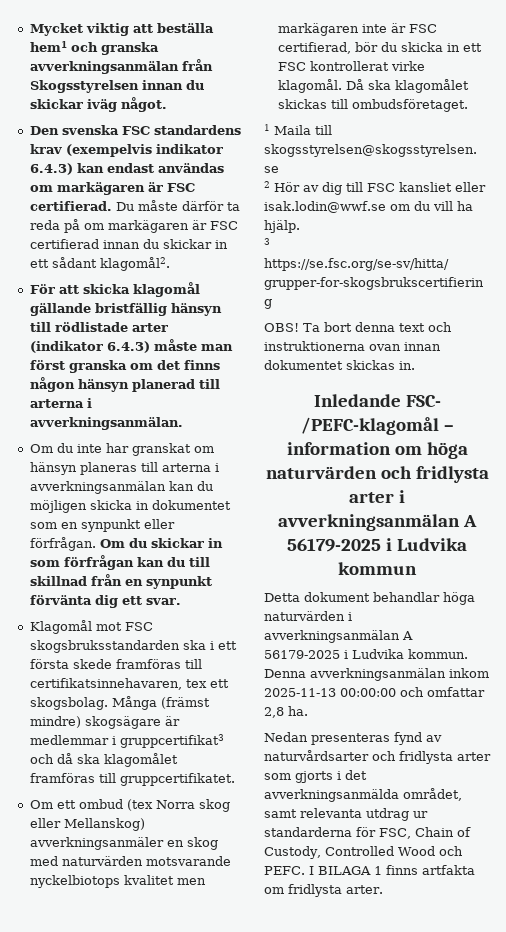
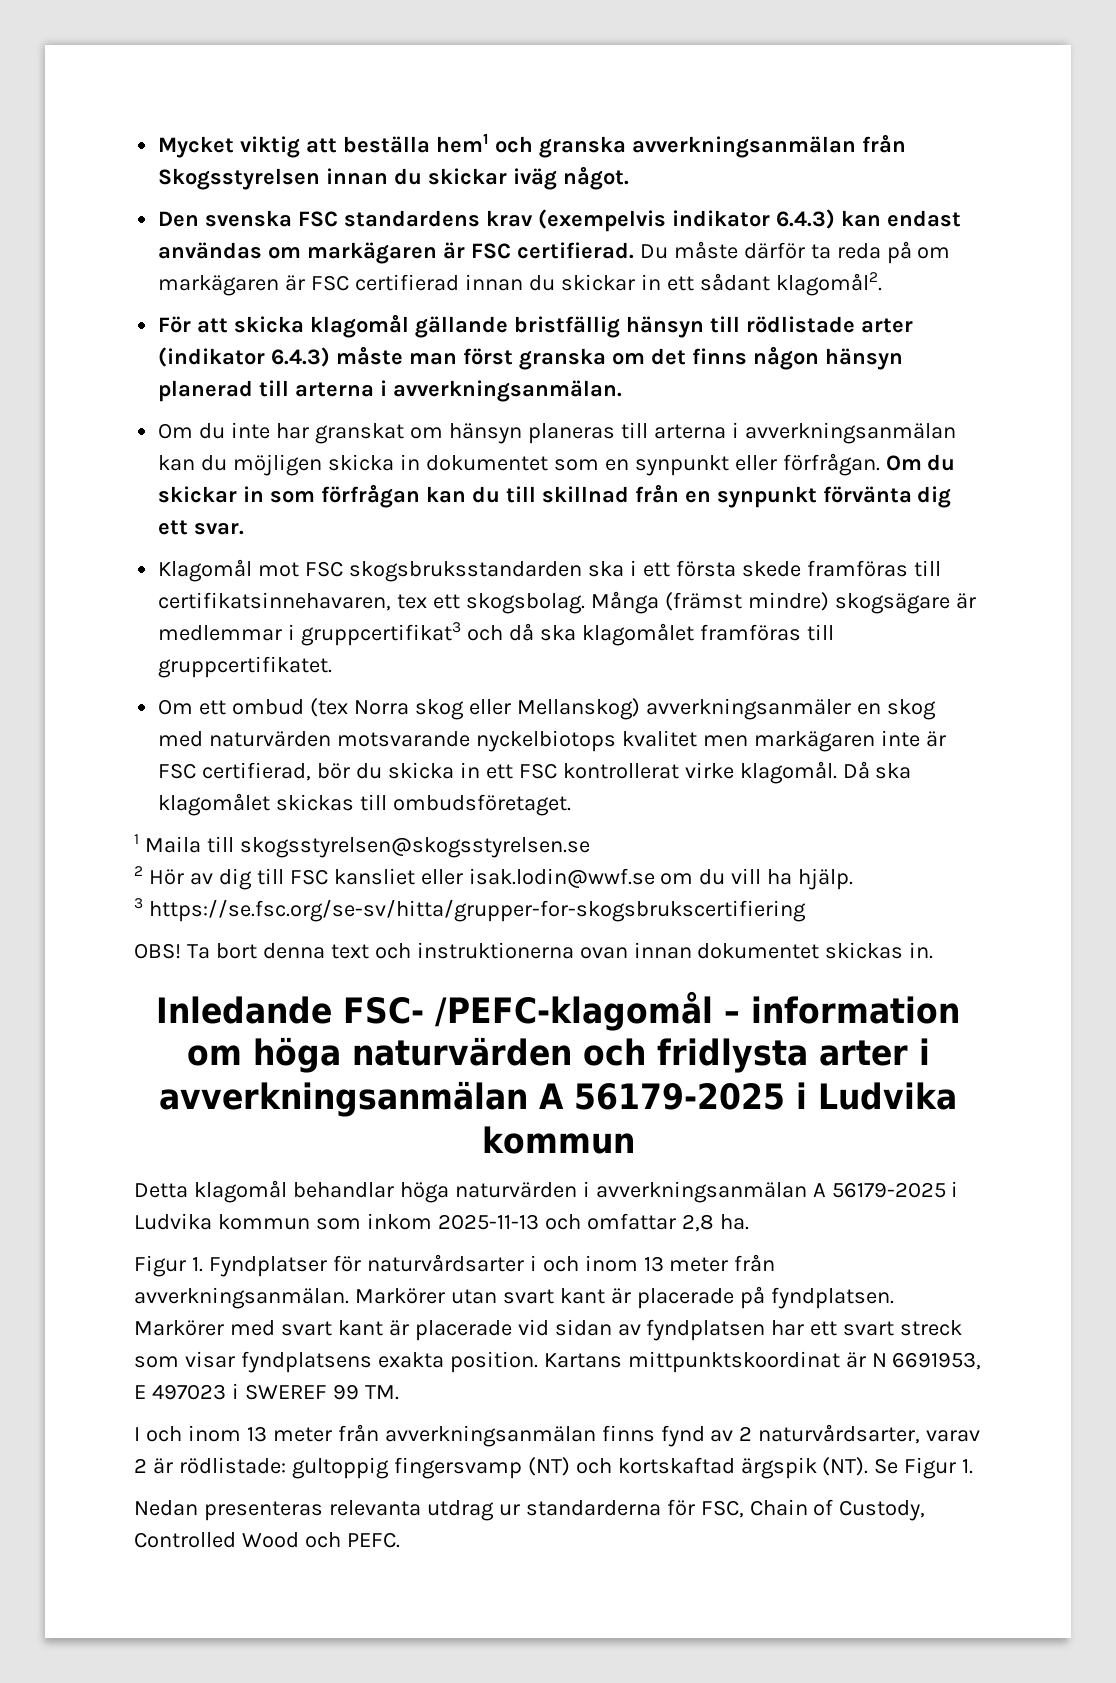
- Detta dokument behandlar höga naturvärden i avverkningsanmälan A 56179-2025 i Ludvika kommun. Denna avverkningsanmälan inkom 2025-11-13 00:00:00 och omfattar 2,8 ha.
+ Detta klagomål behandlar höga naturvärden i avverkningsanmälan A 56179-2025 i Ludvika kommun som inkom 2025-11-13 och omfattar 2,8 ha.
- Nedan presenteras fynd av naturvårdsarter och fridlysta arter som gjorts i det avverkningsanmälda området, samt relevanta utdrag ur standarderna för FSC, Chain of Custody, Controlled Wood och PEFC. I BILAGA 1 finns artfakta om fridlysta arter.
+ Figur 1. Fyndplatser för naturvårdsarter i och inom 13 meter från avverkningsanmälan. Markörer utan svart kant är placerade på fyndplatsen. Markörer med svart kant är placerade vid sidan av fyndplatsen har ett svart streck som visar fyndplatsens exakta position. Kartans mittpunktskoordinat är N 6691953, E 497023 i SWEREF 99 TM.
+ I och inom 13 meter från avverkningsanmälan finns fynd av 2 naturvårdsarter, varav 2 är rödlistade: gultoppig fingersvamp (NT) och kortskaftad ärgspik (NT). Se Figur 1.
+ Nedan presenteras relevanta utdrag ur standarderna för FSC, Chain of Custody, Controlled Wood och PEFC.

